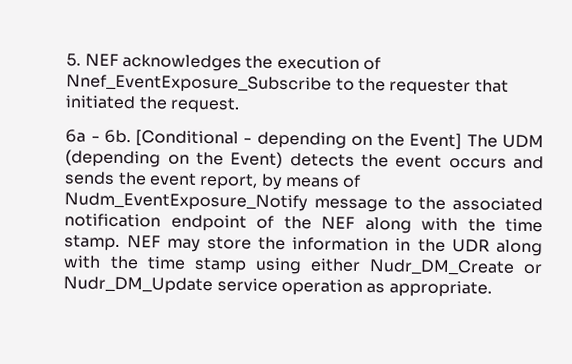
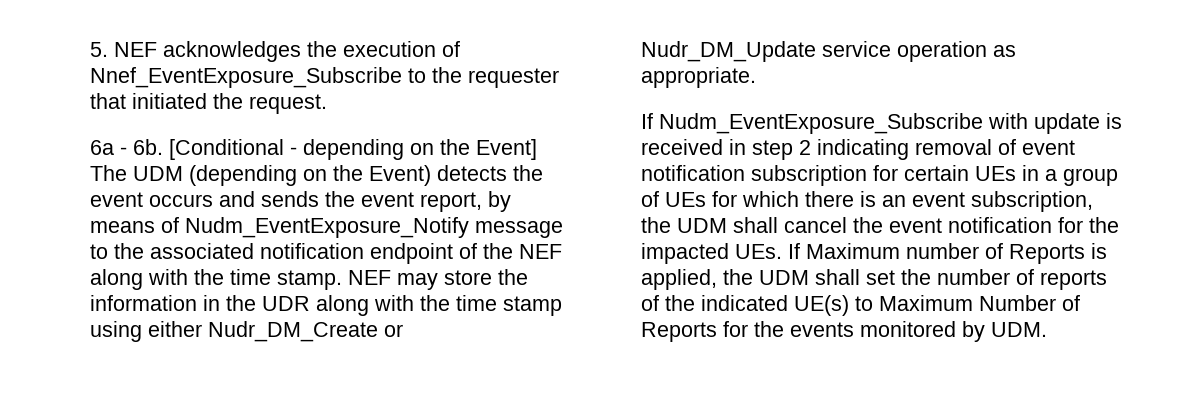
+ If Nudm_EventExposure_Subscribe with update is received in step 2 indicating removal of event notification subscription for certain UEs in a group of UEs for which there is an event subscription, the UDM shall cancel the event notification for the impacted UEs. If Maximum number of Reports is applied, the UDM shall set the number of reports of the indicated UE(s) to Maximum Number of Reports for the events monitored by UDM.

